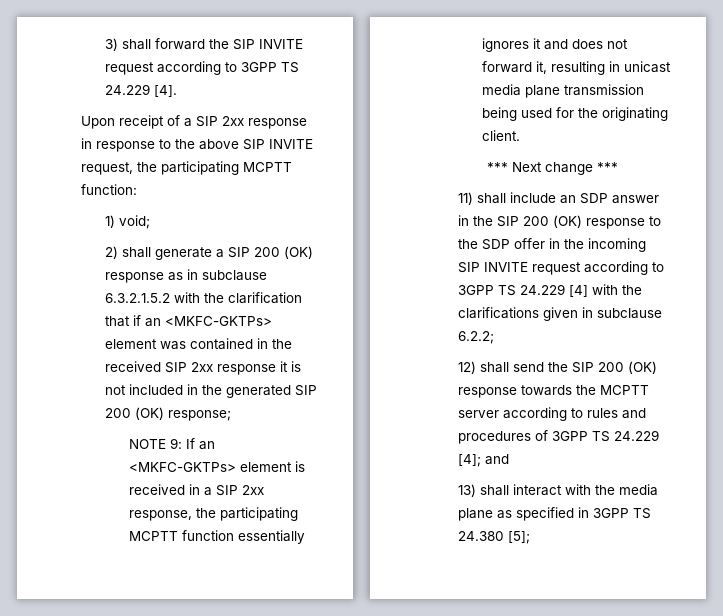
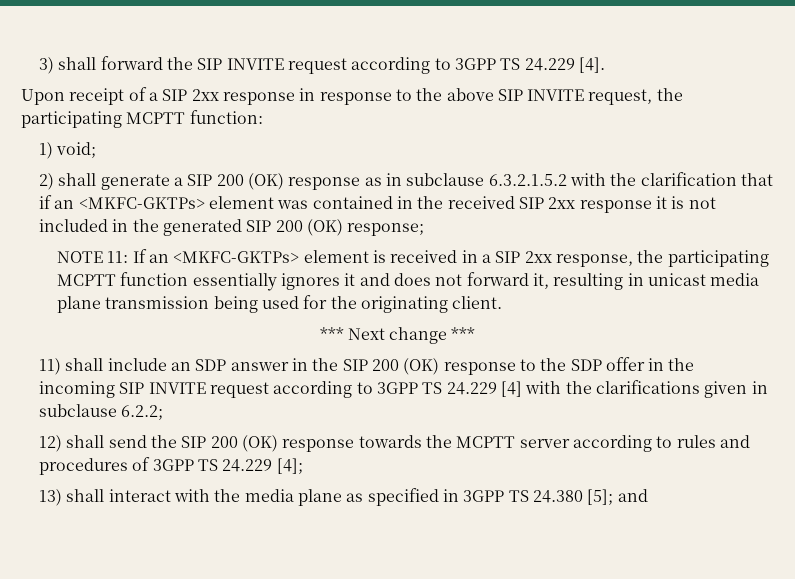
- NOTE 9: If an <MKFC-GKTPs> element is received in a SIP 2xx response, the participating MCPTT function essentially ignores it and does not forward it, resulting in unicast media plane transmission being used for the originating client.
+ NOTE 11: If an <MKFC-GKTPs> element is received in a SIP 2xx response, the participating MCPTT function essentially ignores it and does not forward it, resulting in unicast media plane transmission being used for the originating client.
- 12) shall send the SIP 200 (OK) response towards the MCPTT server according to rules and procedures of 3GPP TS 24.229 [4]; and
+ 12) shall send the SIP 200 (OK) response towards the MCPTT server according to rules and procedures of 3GPP TS 24.229 [4];
- 13) shall interact with the media plane as specified in 3GPP TS 24.380 [5];
+ 13) shall interact with the media plane as specified in 3GPP TS 24.380 [5]; and

